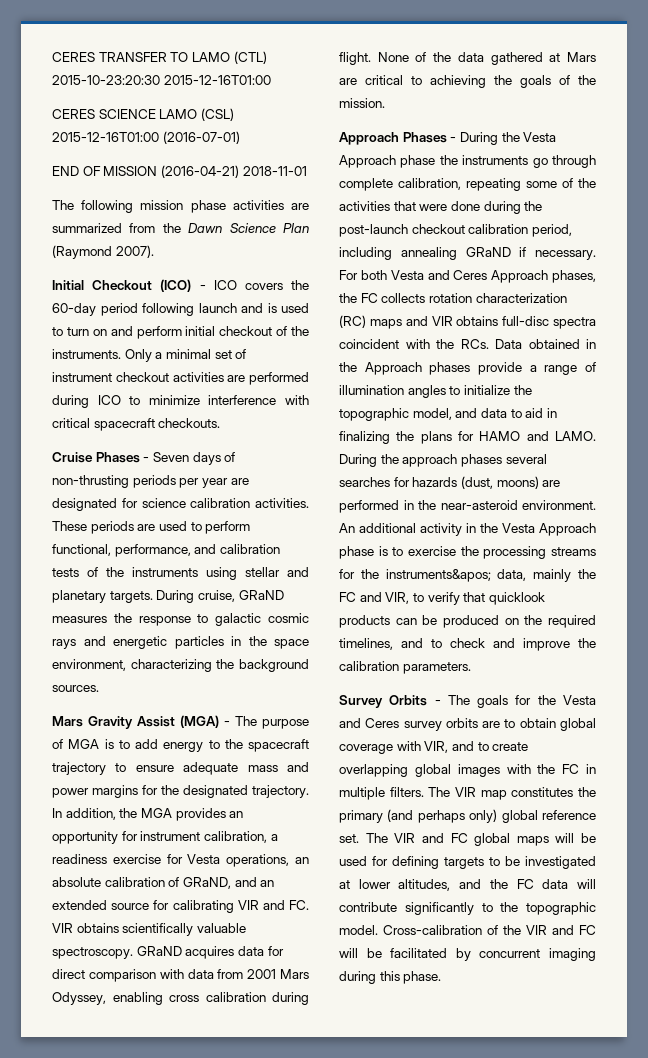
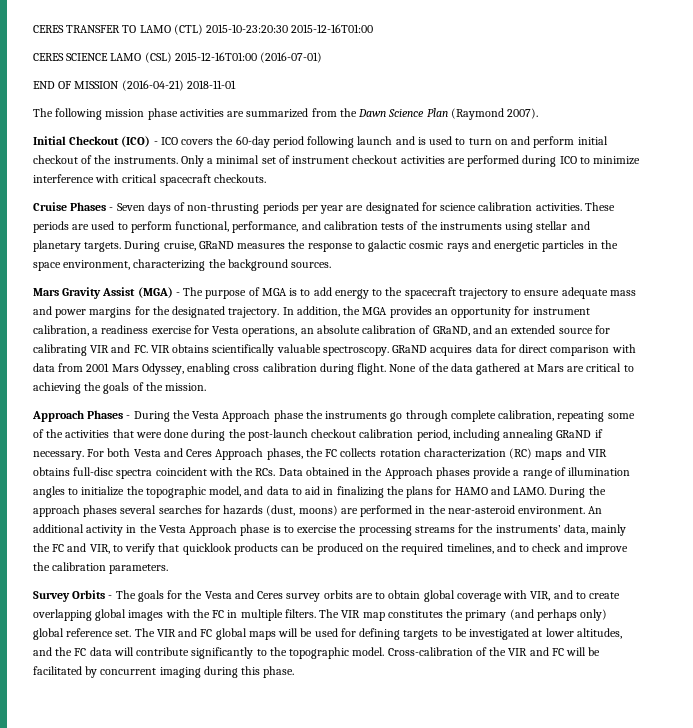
- An additional activity in the Vesta Approach phase is to exercise the processing streams for the instruments&apos; data, mainly the FC and VIR, to verify that quicklook products can be produced on the required timelines, and to check and improve the calibration parameters.
+ An additional activity in the Vesta Approach phase is to exercise the processing streams for the instruments’ data, mainly the FC and VIR, to verify that quicklook products can be produced on the required timelines, and to check and improve the calibration parameters.

